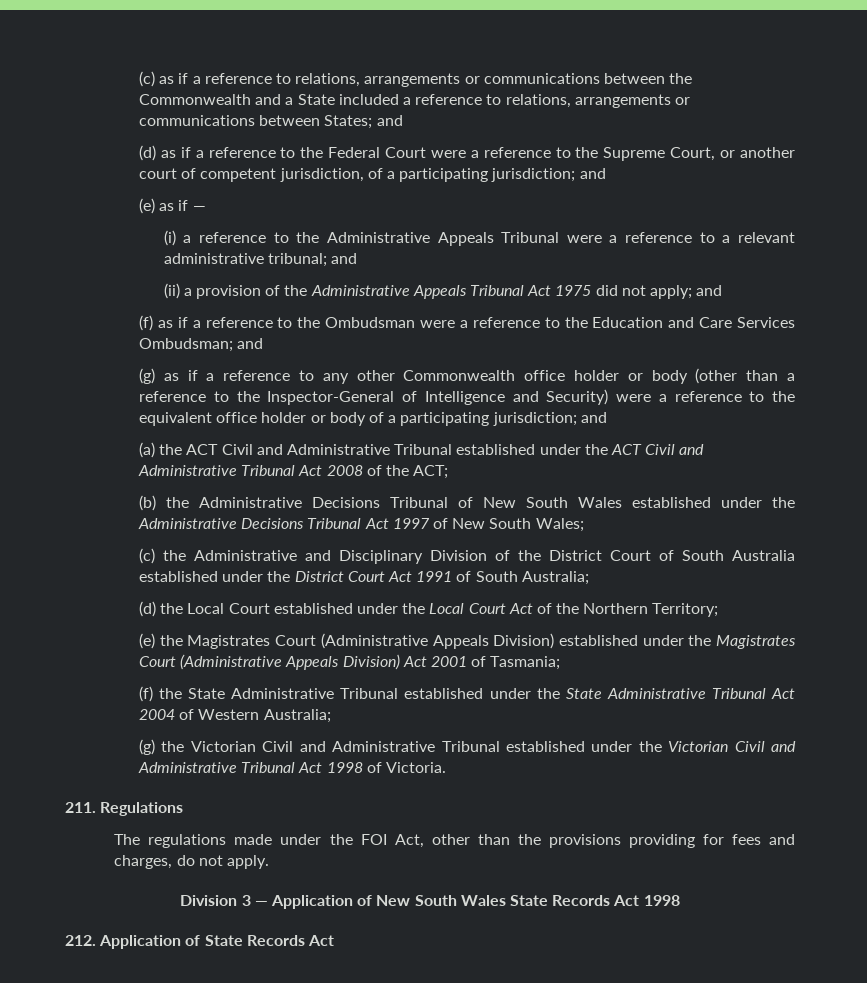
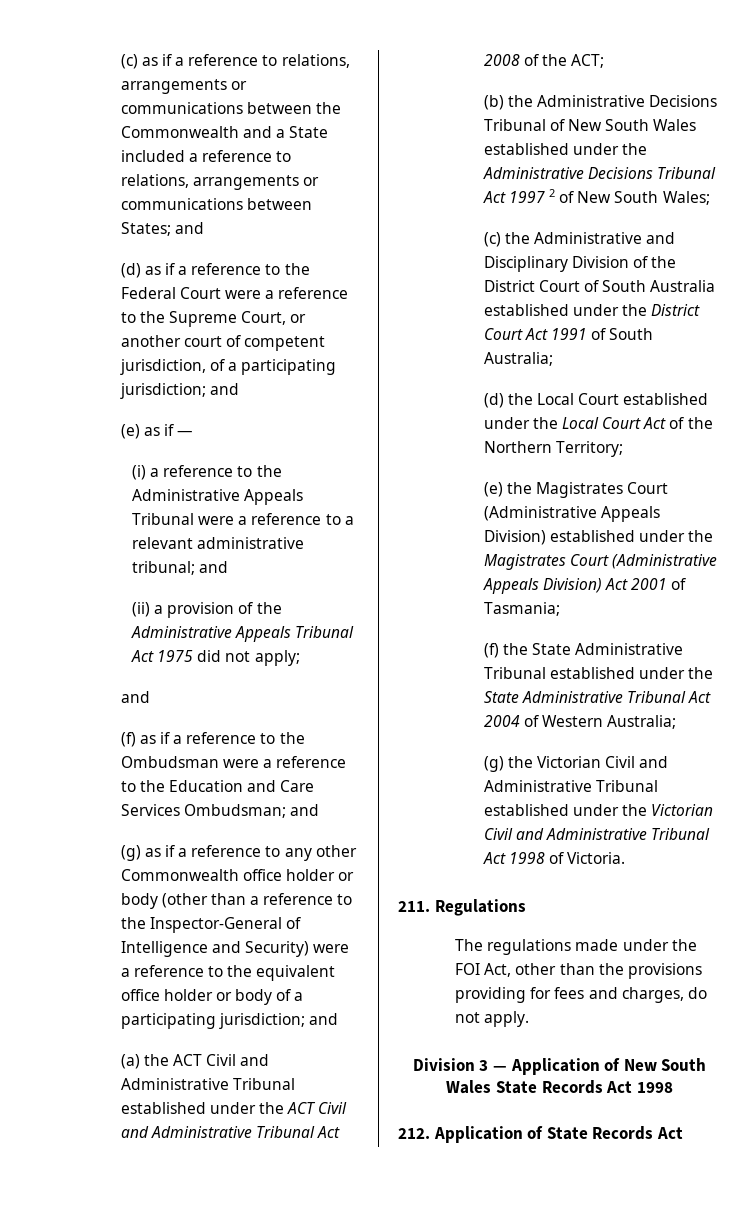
- (ii) a provision of the Administrative Appeals Tribunal Act 1975 did not apply; and
+ (ii) a provision of the Administrative Appeals Tribunal Act 1975 did not apply;
+ and
- (b) the Administrative Decisions Tribunal of New South Wales established under the Administrative Decisions Tribunal Act 1997 of New South Wales;
+ (b) the Administrative Decisions Tribunal of New South Wales established under the Administrative Decisions Tribunal Act 1997 2 of New South Wales;

